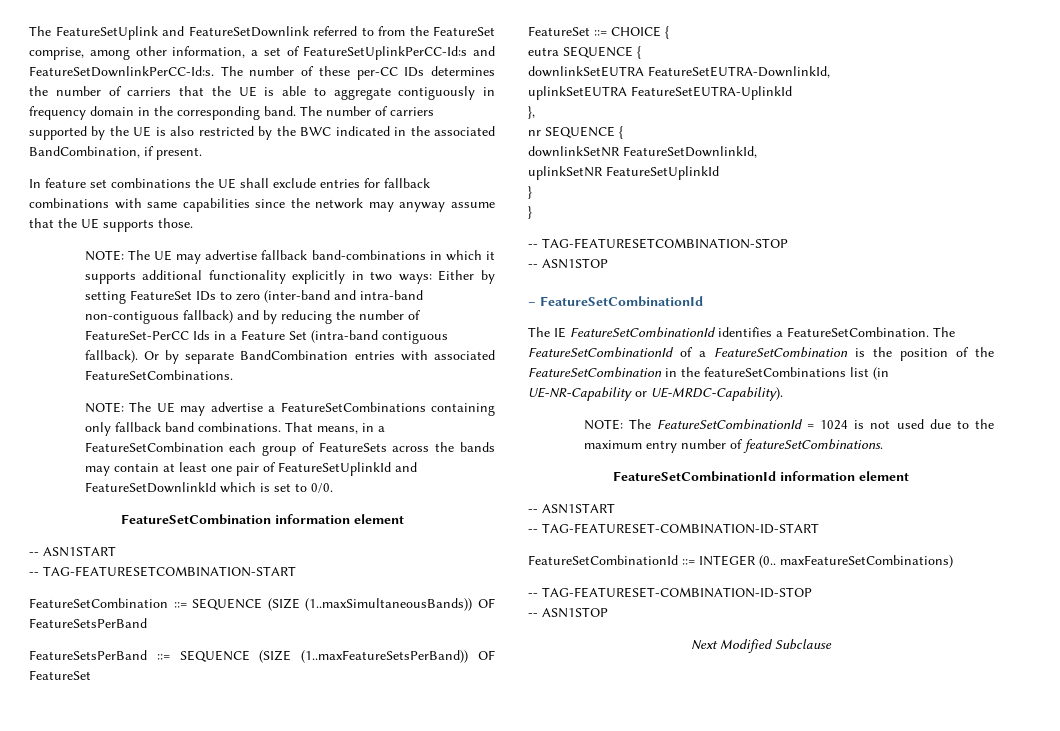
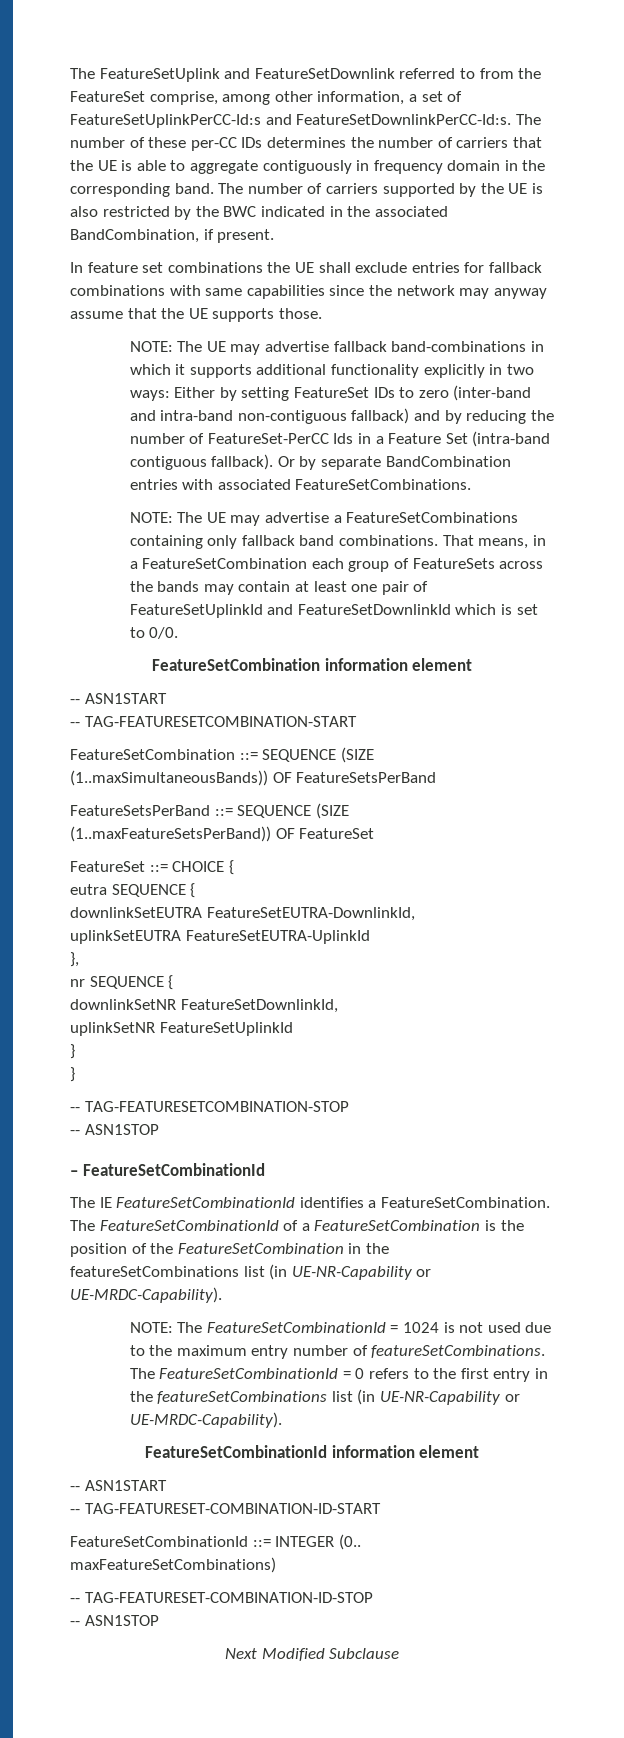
+ The FeatureSetCombinationId = 0 refers to the first entry in the featureSetCombinations list (in UE-NR-Capability or UE-MRDC-Capability).

